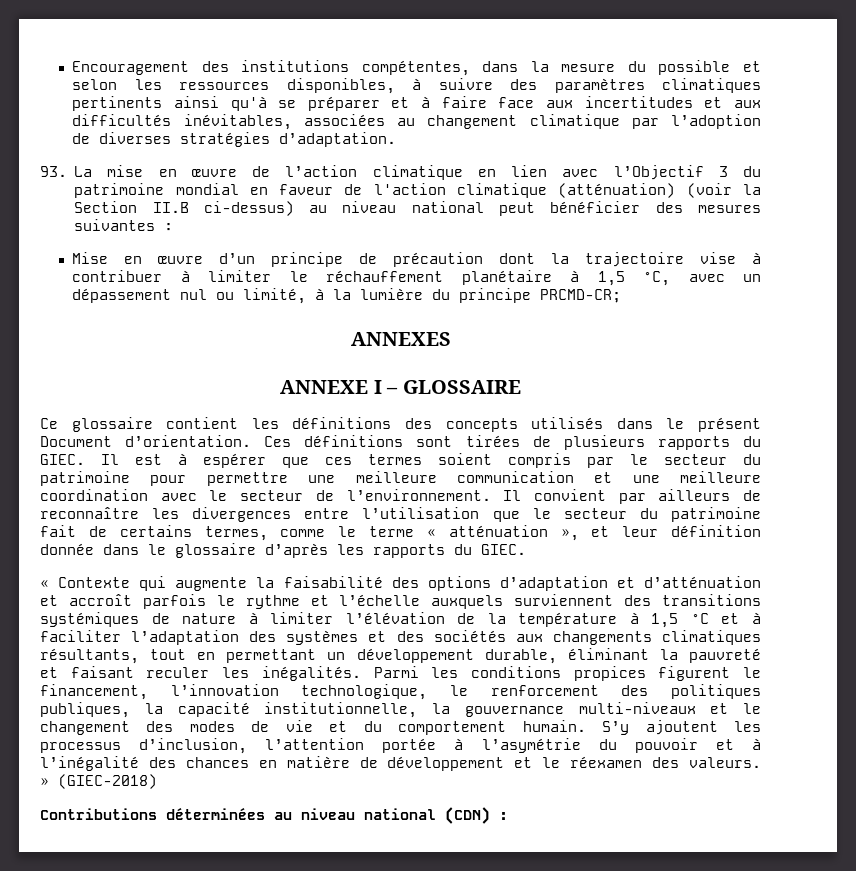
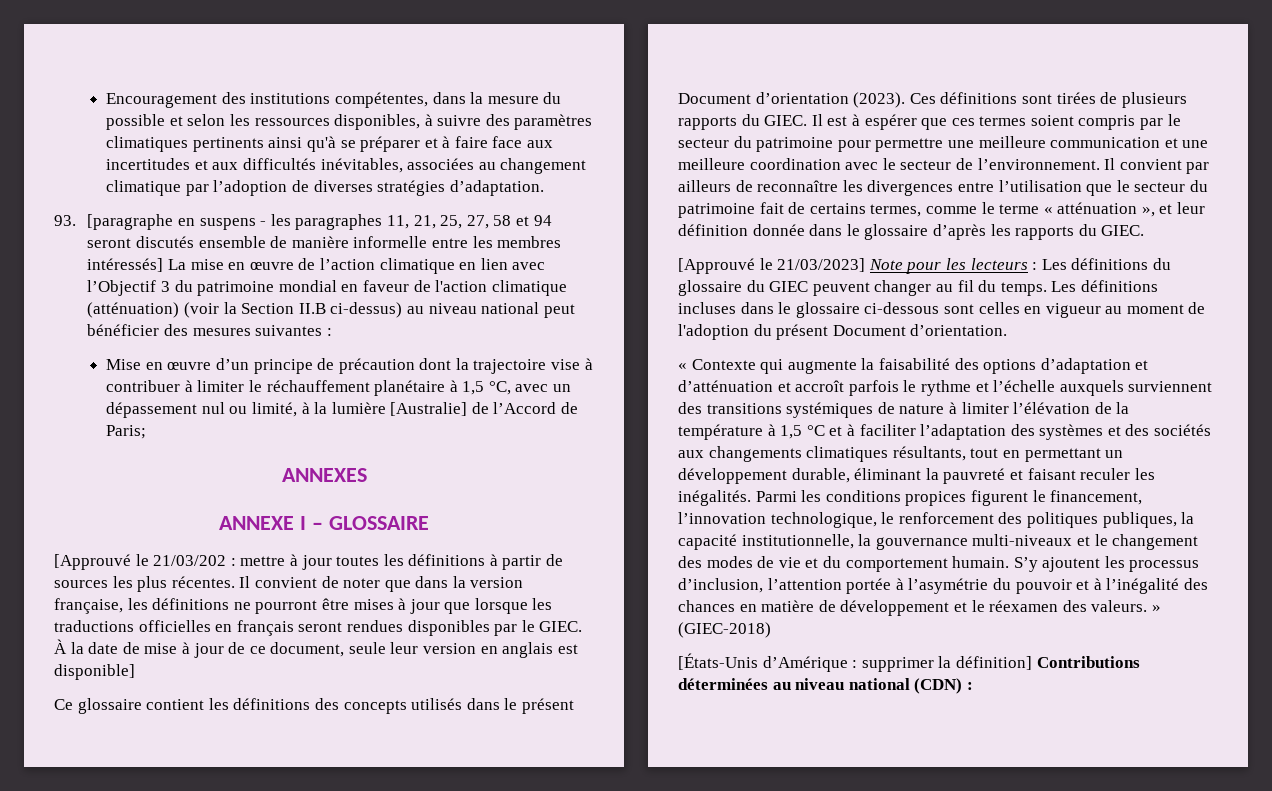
- 93. La mise en œuvre de l’action climatique en lien avec l’Objectif 3 du patrimoine mondial en faveur de l'action climatique (atténuation) (voir la Section II.B ci-dessus) au niveau national peut bénéficier des mesures suivantes :
+ 93. [paragraphe en suspens - les paragraphes 11, 21, 25, 27, 58 et 94 seront discutés ensemble de manière informelle entre les membres intéressés] La mise en œuvre de l’action climatique en lien avec l’Objectif 3 du patrimoine mondial en faveur de l'action climatique (atténuation) (voir la Section II.B ci-dessus) au niveau national peut bénéficier des mesures suivantes :
- Mise en œuvre d’un principe de précaution dont la trajectoire vise à contribuer à limiter le réchauffement planétaire à 1,5 °C, avec un dépassement nul ou limité, à la lumière du principe PRCMD-CR;
+ Mise en œuvre d’un principe de précaution dont la trajectoire vise à contribuer à limiter le réchauffement planétaire à 1,5 °C, avec un dépassement nul ou limité, à la lumière [Australie] de l’Accord de Paris;
+ [Approuvé le 21/03/202 : mettre à jour toutes les définitions à partir de sources les plus récentes. Il convient de noter que dans la version française, les définitions ne pourront être mises à jour que lorsque les traductions officielles en français seront rendues disponibles par le GIEC. À la date de mise à jour de ce document, seule leur version en anglais est disponible]
- Ce glossaire contient les définitions des concepts utilisés dans le présent Document d’orientation.
+ Ce glossaire contient les définitions des concepts utilisés dans le présent Document d’orientation (2023).
+ [Approuvé le 21/03/2023] Note pour les lecteurs : Les définitions du glossaire du GIEC peuvent changer au fil du temps. Les définitions incluses dans le glossaire ci-dessous sont celles en vigueur au moment de l'adoption du présent Document d’orientation.
- Contributions déterminées au niveau national (CDN) :
+ [États-Unis d’Amérique : supprimer la définition] Contributions déterminées au niveau national (CDN) :

